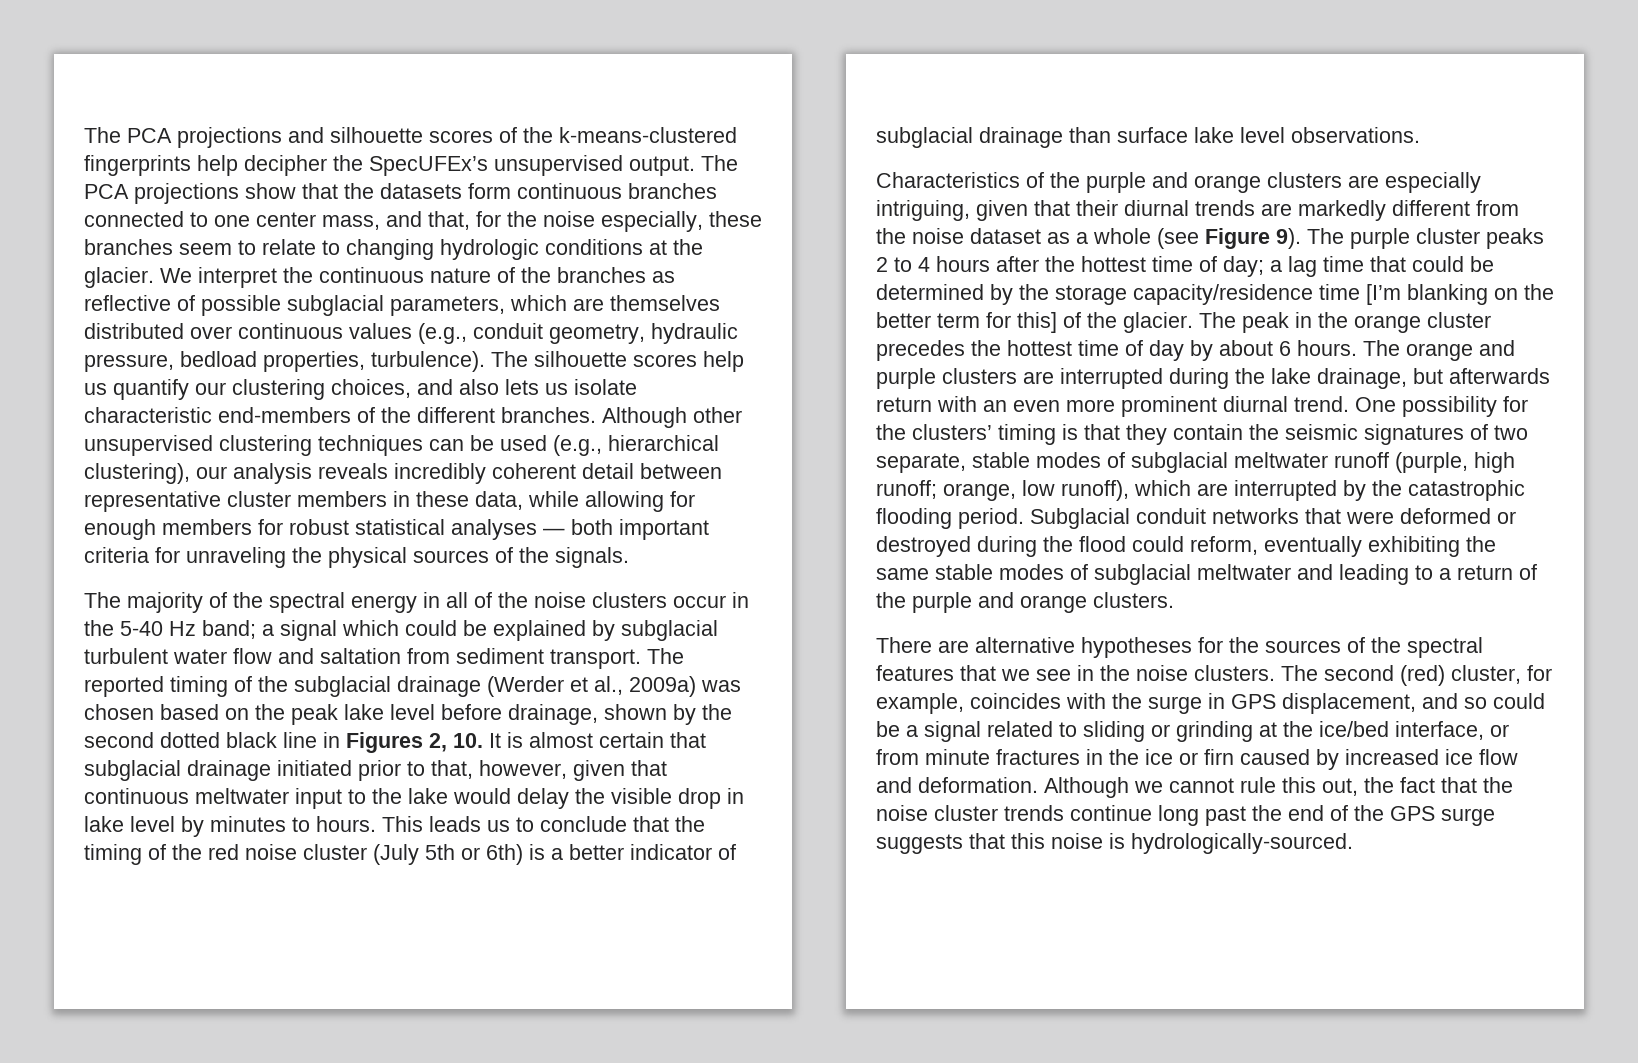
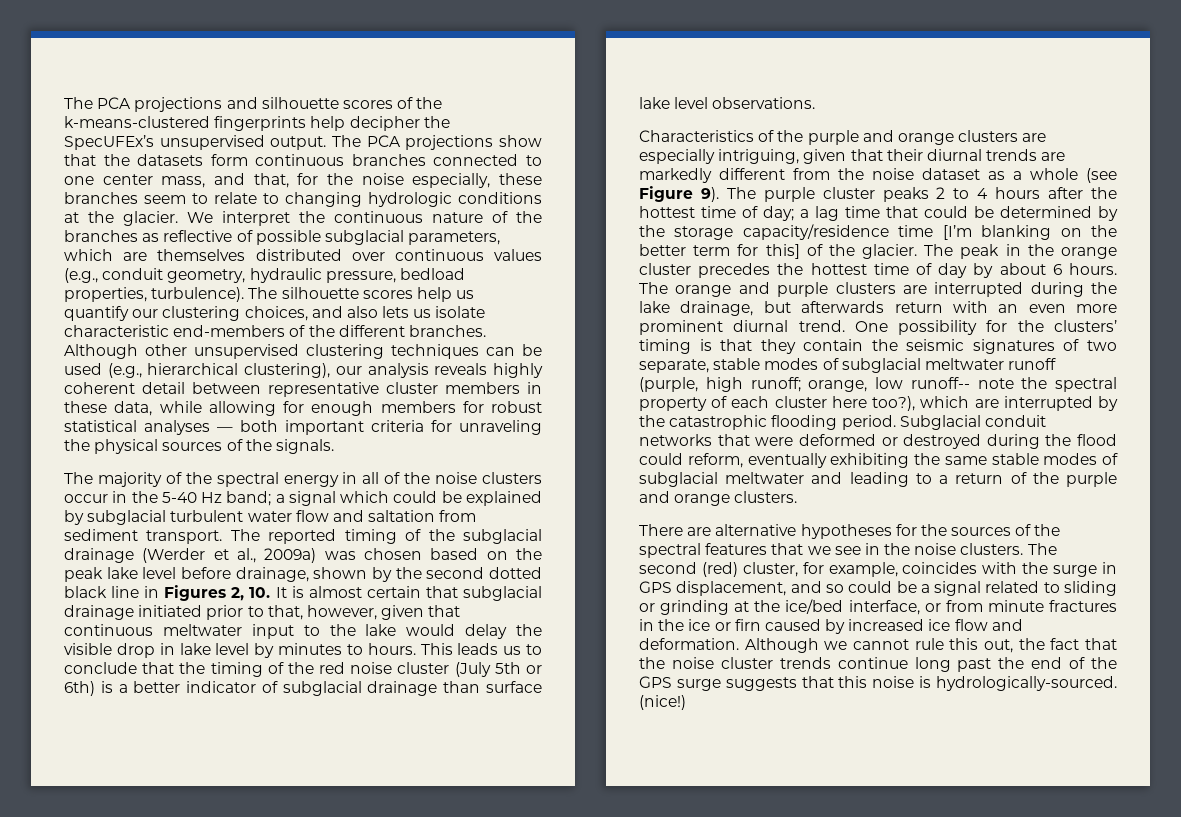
- Although other unsupervised clustering techniques can be used (e.g., hierarchical clustering), our analysis reveals incredibly coherent detail between representative cluster members in these data, while allowing for enough members for robust statistical analyses — both important criteria for unraveling the physical sources of the signals.
+ Although other unsupervised clustering techniques can be used (e.g., hierarchical clustering), our analysis reveals highly coherent detail between representative cluster members in these data, while allowing for enough members for robust statistical analyses — both important criteria for unraveling the physical sources of the signals.
- One possibility for the clusters’ timing is that they contain the seismic signatures of two separate, stable modes of subglacial meltwater runoff (purple, high runoff; orange, low runoff), which are interrupted by the catastrophic flooding period.
+ One possibility for the clusters’ timing is that they contain the seismic signatures of two separate, stable modes of subglacial meltwater runoff (purple, high runoff; orange, low runoff-- note the spectral property of each cluster here too?), which are interrupted by the catastrophic flooding period.
+ (nice!)

